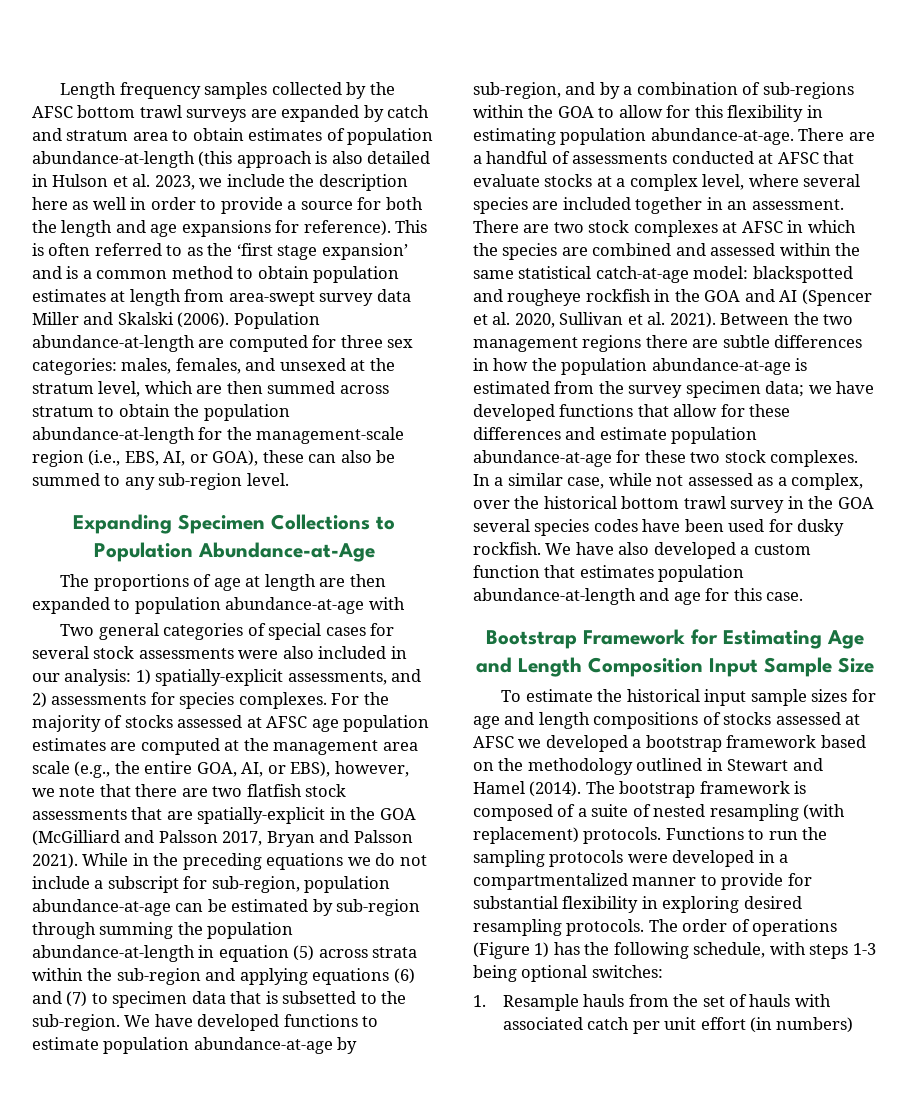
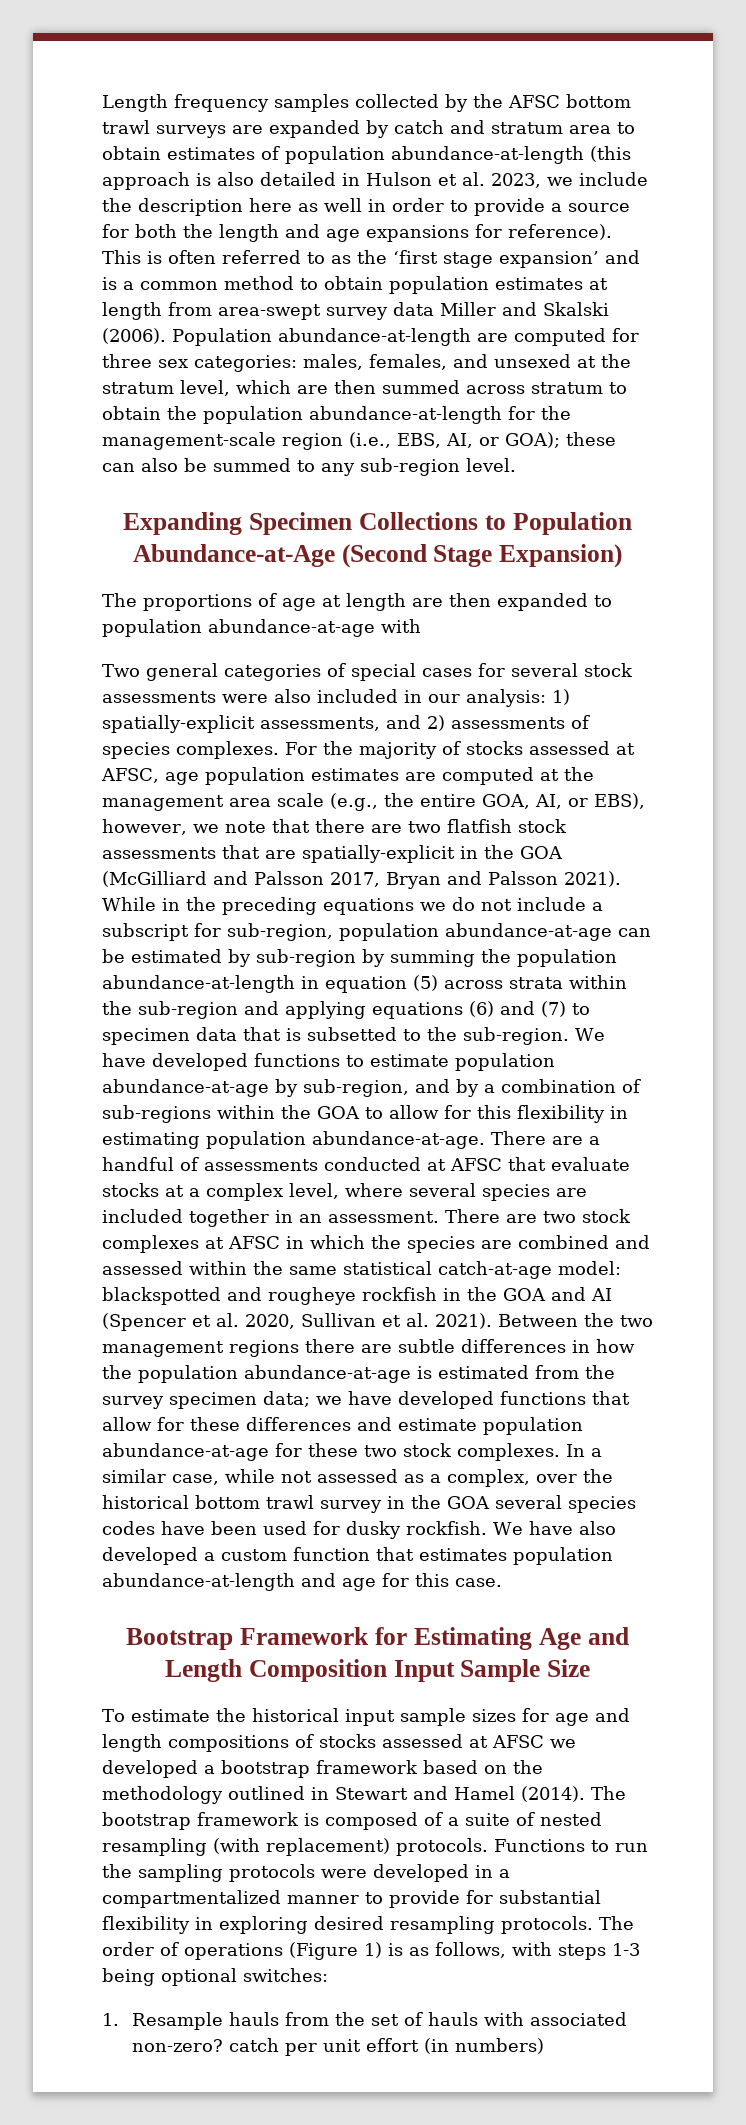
- Population abundance-at-length are computed for three sex categories: males, females, and unsexed at the stratum level, which are then summed across stratum to obtain the population abundance-at-length for the management-scale region (i.e., EBS, AI, or GOA), these can also be summed to any sub-region level.
+ Population abundance-at-length are computed for three sex categories: males, females, and unsexed at the stratum level, which are then summed across stratum to obtain the population abundance-at-length for the management-scale region (i.e., EBS, AI, or GOA); these can also be summed to any sub-region level.
- Expanding Specimen Collections to Population Abundance-at-Age
+ Expanding Specimen Collections to Population Abundance-at-Age (Second Stage Expansion)
- Two general categories of special cases for several stock assessments were also included in our analysis: 1) spatially-explicit assessments, and 2) assessments for species complexes.
+ Two general categories of special cases for several stock assessments were also included in our analysis: 1) spatially-explicit assessments, and 2) assessments of species complexes.
- For the majority of stocks assessed at AFSC age population estimates are computed at the management area scale (e.g., the entire GOA, AI, or EBS), however, we note that there are two flatfish stock assessments that are spatially-explicit in the GOA (McGilliard and Palsson 2017, Bryan and Palsson 2021).
+ For the majority of stocks assessed at AFSC, age population estimates are computed at the management area scale (e.g., the entire GOA, AI, or EBS), however, we note that there are two flatfish stock assessments that are spatially-explicit in the GOA (McGilliard and Palsson 2017, Bryan and Palsson 2021).
- While in the preceding equations we do not include a subscript for sub-region, population abundance-at-age can be estimated by sub-region through summing the population abundance-at-length in equation (5) across strata within the sub-region and applying equations (6) and (7) to specimen data that is subsetted to the sub-region.
+ While in the preceding equations we do not include a subscript for sub-region, population abundance-at-age can be estimated by sub-region by summing the population abundance-at-length in equation (5) across strata within the sub-region and applying equations (6) and (7) to specimen data that is subsetted to the sub-region.
- The order of operations (Figure 1) has the following schedule, with steps 1-3 being optional switches:
+ The order of operations (Figure 1) is as follows, with steps 1-3 being optional switches:
- 1. Resample hauls from the set of hauls with associated catch per unit effort (in numbers)
+ 1. Resample hauls from the set of hauls with associated non-zero? catch per unit effort (in numbers)

